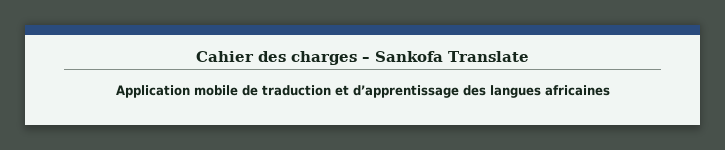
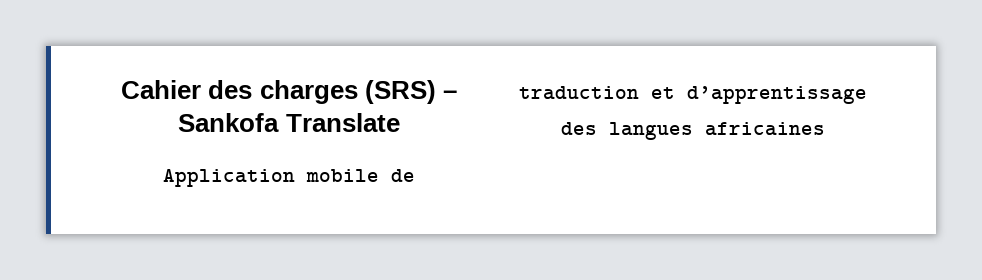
- Cahier des charges – Sankofa Translate
+ Cahier des charges (SRS) – Sankofa Translate

